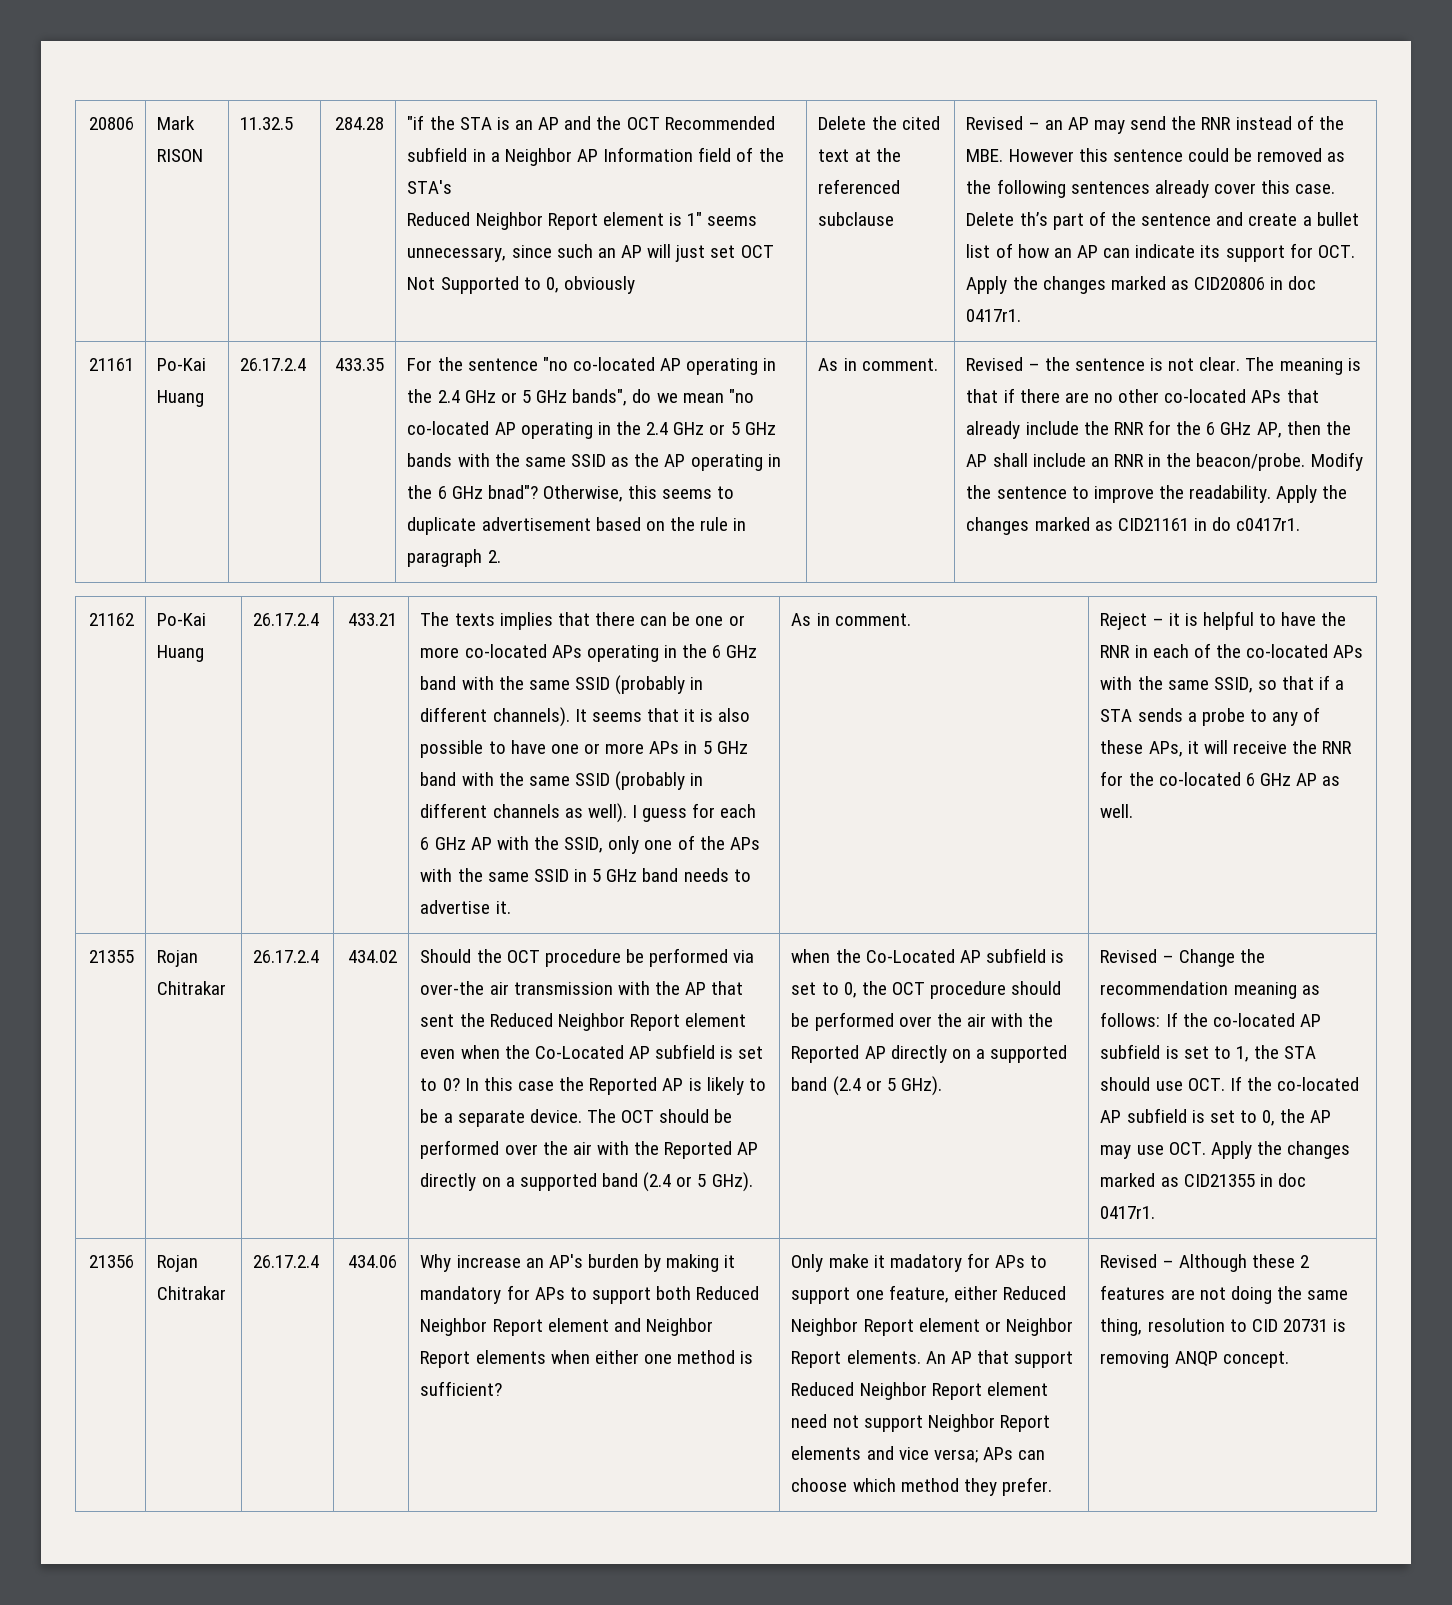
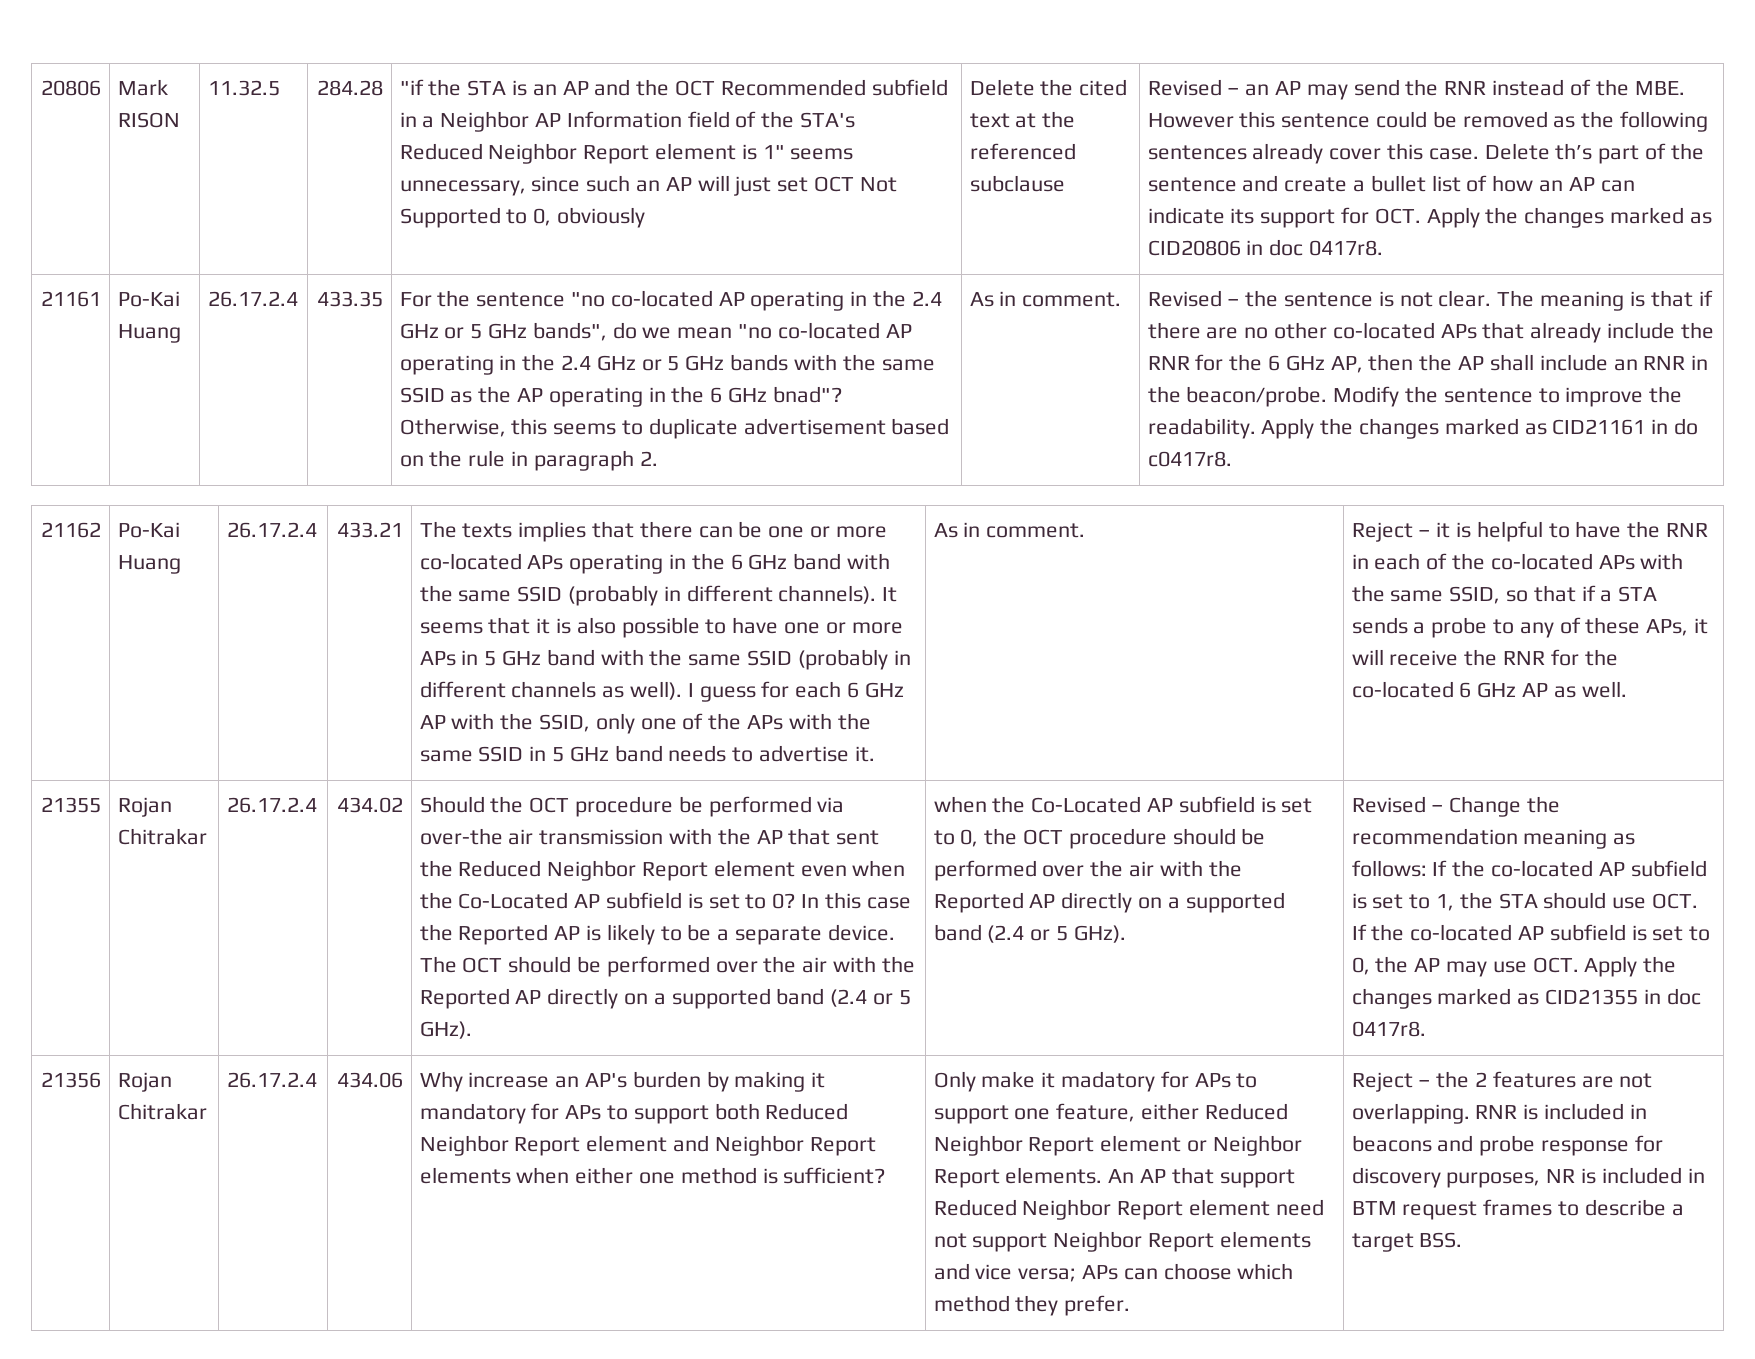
- Delete th’s part of the sentence and create a bullet list of how an AP can indicate its support for OCT. Apply the changes marked as CID20806 in doc 0417r1.
+ Delete th’s part of the sentence and create a bullet list of how an AP can indicate its support for OCT. Apply the changes marked as CID20806 in doc 0417r8.
- Apply the changes marked as CID21161 in do c0417r1.
+ Apply the changes marked as CID21161 in do c0417r8.
- Revised – Change the recommendation meaning as follows: If the co-located AP subfield is set to 1, the STA should use OCT. If the co-located AP subfield is set to 0, the AP may use OCT. Apply the changes marked as CID21355 in doc 0417r1.
+ Revised – Change the recommendation meaning as follows: If the co-located AP subfield is set to 1, the STA should use OCT. If the co-located AP subfield is set to 0, the AP may use OCT. Apply the changes marked as CID21355 in doc 0417r8.
- Revised – Although these 2 features are not doing the same thing, resolution to CID 20731 is removing ANQP concept.
+ Reject – the 2 features are not overlapping. RNR is included in beacons and probe response for discovery purposes, NR is included in BTM request frames to describe a target BSS.

